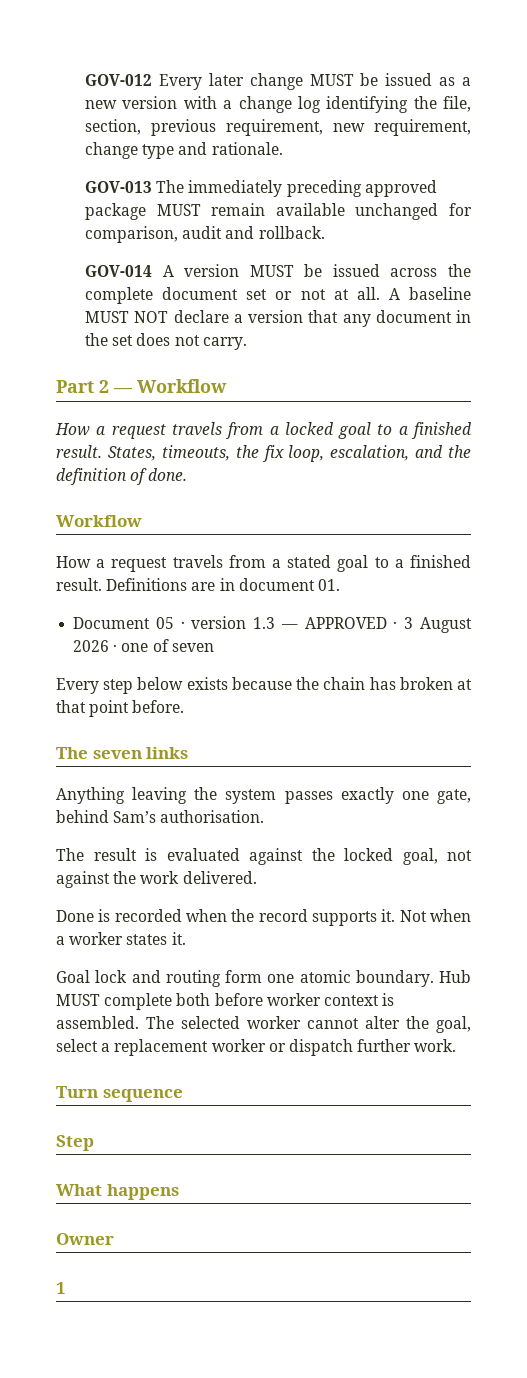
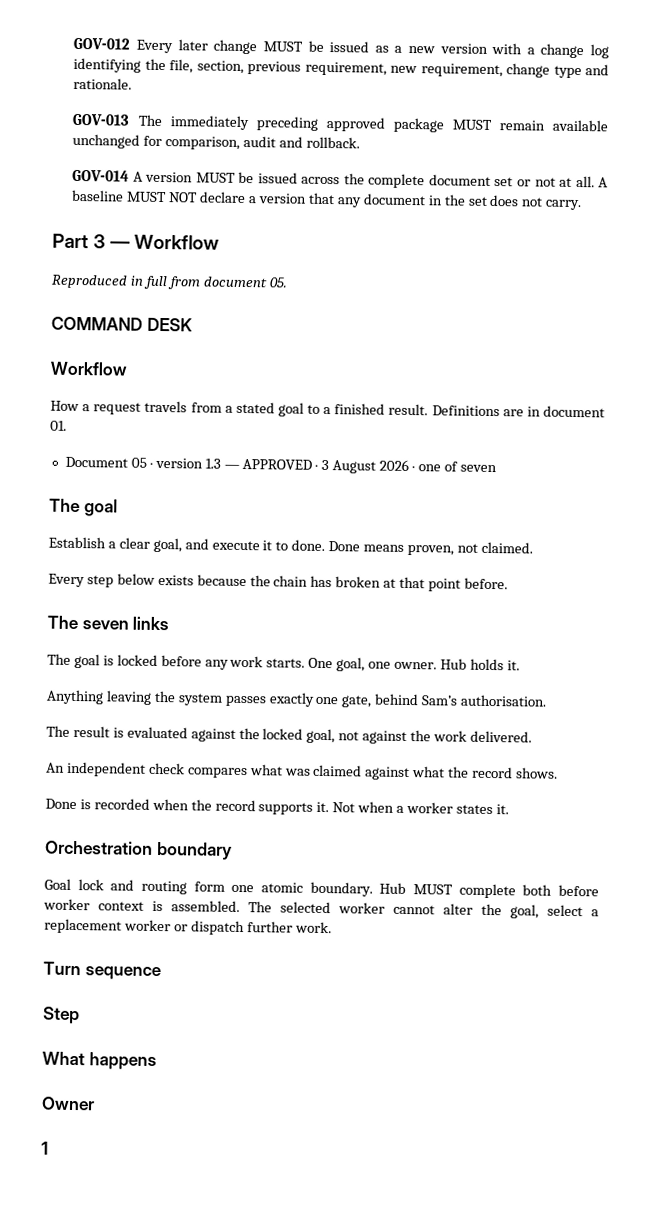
- Part 2 — Workflow
+ Part 3 — Workflow
- How a request travels from a locked goal to a finished result. States, timeouts, the fix loop, escalation, and the definition of done.
+ Reproduced in full from document 05.
+ COMMAND DESK
  Document 05 · version 1.3 — APPROVED · 3 August 2026 · one of seven
+ The goal
+ Establish a clear goal, and execute it to done. Done means proven, not claimed.
+ The goal is locked before any work starts. One goal, one owner. Hub holds it.
+ An independent check compares what was claimed against what the record shows.
+ Orchestration boundary

